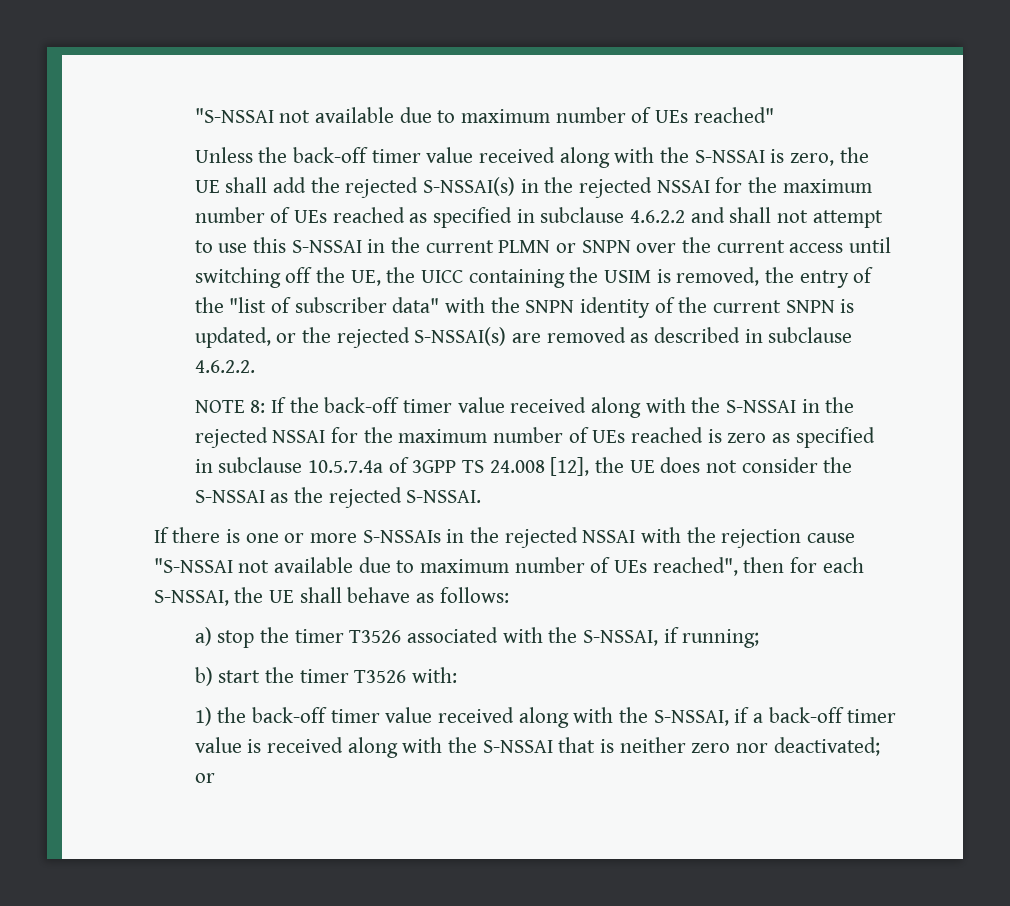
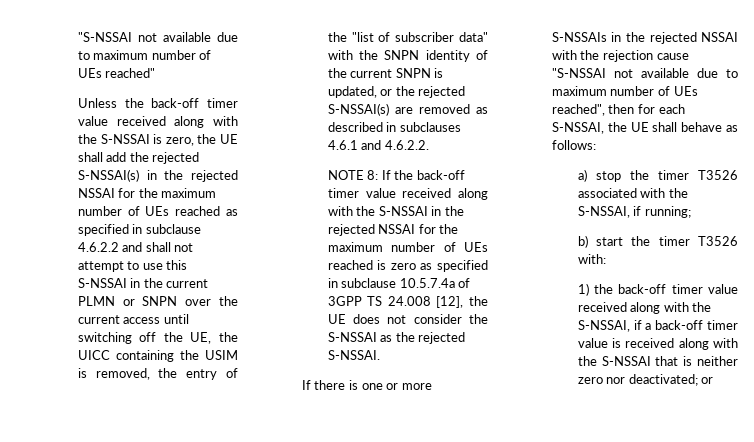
- Unless the back-off timer value received along with the S-NSSAI is zero, the UE shall add the rejected S-NSSAI(s) in the rejected NSSAI for the maximum number of UEs reached as specified in subclause 4.6.2.2 and shall not attempt to use this S-NSSAI in the current PLMN or SNPN over the current access until switching off the UE, the UICC containing the USIM is removed, the entry of the "list of subscriber data" with the SNPN identity of the current SNPN is updated, or the rejected S-NSSAI(s) are removed as described in subclause 4.6.2.2.
+ Unless the back-off timer value received along with the S-NSSAI is zero, the UE shall add the rejected S-NSSAI(s) in the rejected NSSAI for the maximum number of UEs reached as specified in subclause 4.6.2.2 and shall not attempt to use this S-NSSAI in the current PLMN or SNPN over the current access until switching off the UE, the UICC containing the USIM is removed, the entry of the "list of subscriber data" with the SNPN identity of the current SNPN is updated, or the rejected S-NSSAI(s) are removed as described in subclauses 4.6.1 and 4.6.2.2.

